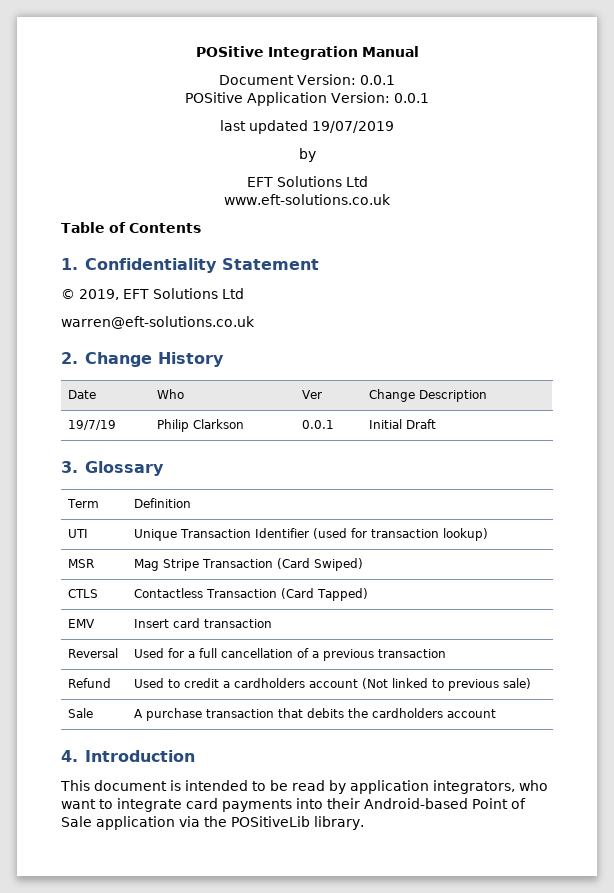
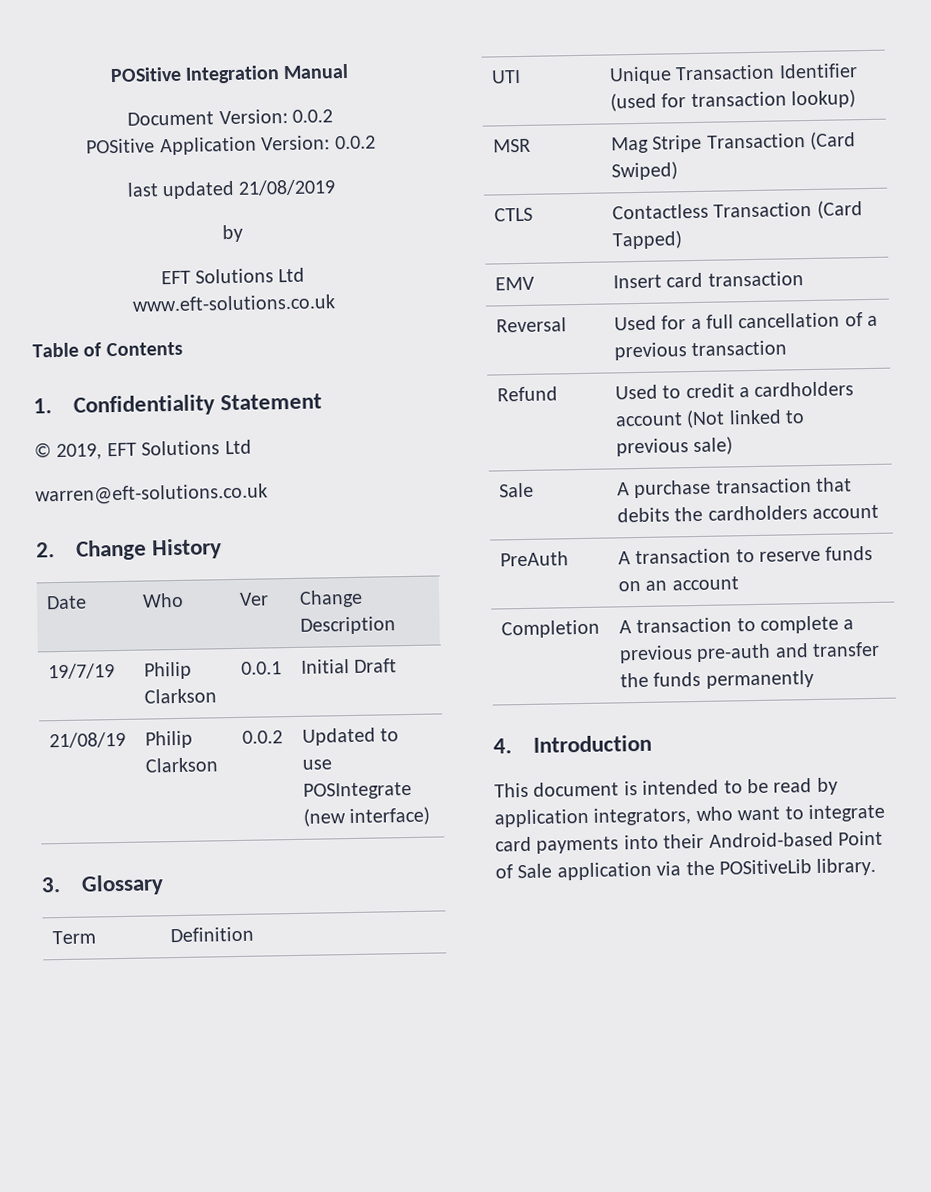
- Document Version: 0.0.1
+ Document Version: 0.0.2
- POSitive Application Version: 0.0.1
+ POSitive Application Version: 0.0.2
- last updated 19/07/2019
+ last updated 21/08/2019
+ 21/08/19 | Philip Clarkson | 0.0.2 | Updated to use POSIntegrate (new interface)
+ PreAuth | A transaction to reserve funds on an account
+ Completion | A transaction to complete a previous pre-auth and transfer the funds permanently

